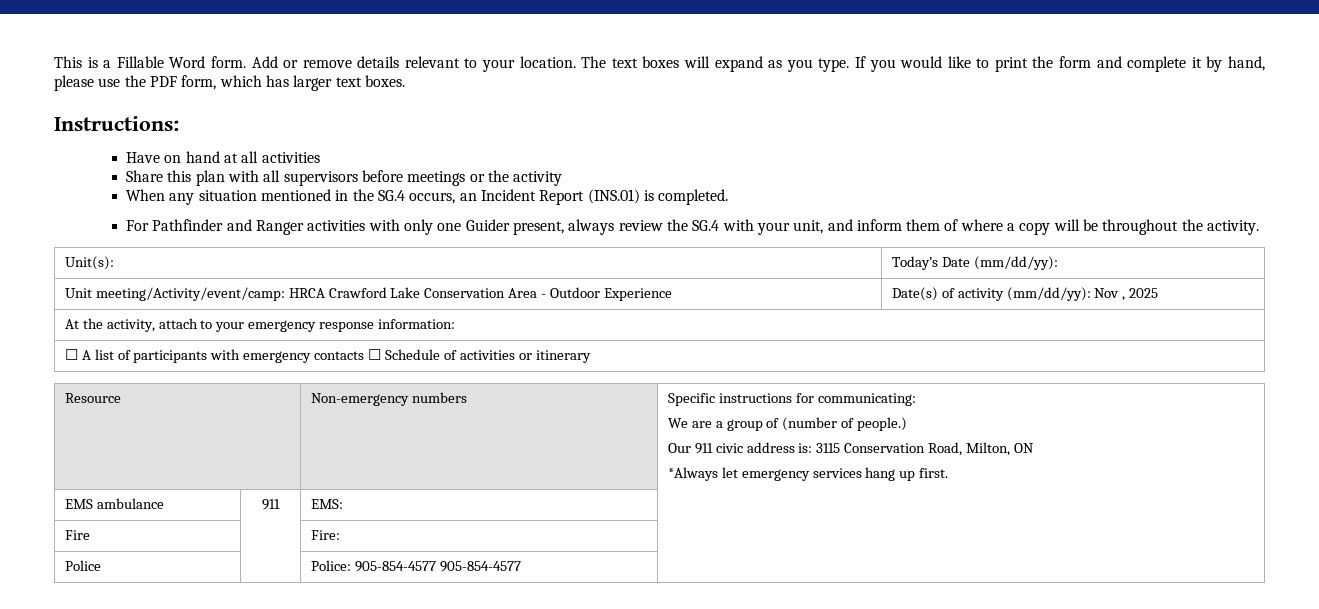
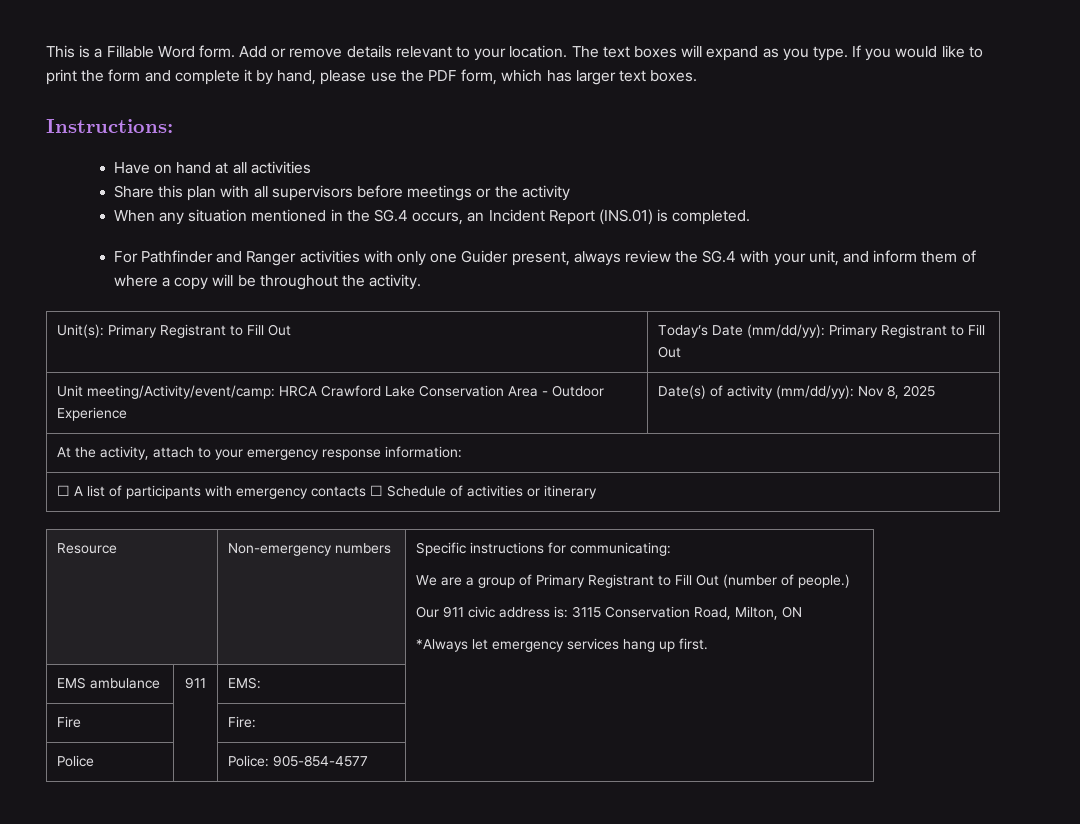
- Unit(s): | Today’s Date (mm/dd/yy):
+ Unit(s): Primary Registrant to Fill Out | Today’s Date (mm/dd/yy): Primary Registrant to Fill Out
- Unit meeting/Activity/event/camp: HRCA Crawford Lake Conservation Area - Outdoor Experience | Date(s) of activity (mm/dd/yy): Nov , 2025
+ Unit meeting/Activity/event/camp: HRCA Crawford Lake Conservation Area - Outdoor Experience | Date(s) of activity (mm/dd/yy): Nov 8, 2025
  Resource | Non-emergency numbers | Specific instructions for communicating:
- We are a group of (number of people.)
+ We are a group of Primary Registrant to Fill Out (number of people.)
- Police | | Police: 905-854-4577 905-854-4577 |
+ Police | | Police: 905-854-4577 |

